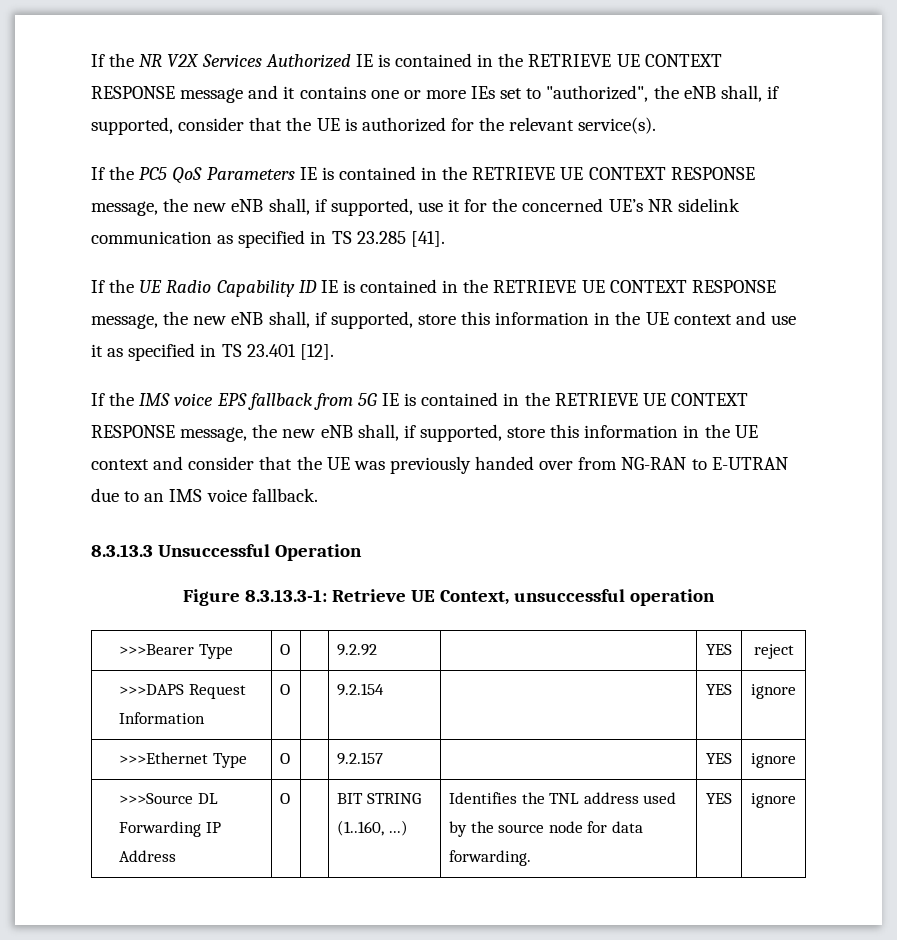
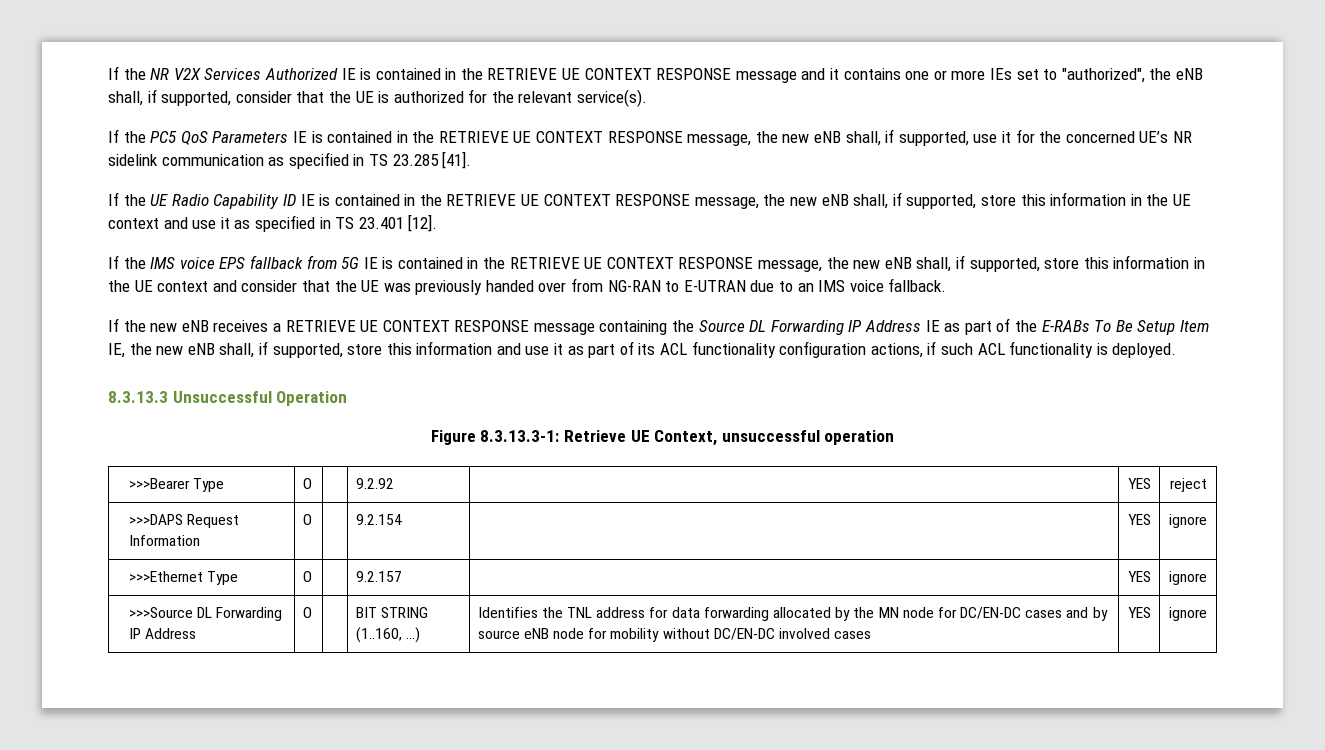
+ If the new eNB receives a RETRIEVE UE CONTEXT RESPONSE message containing the Source DL Forwarding IP Address IE as part of the E-RABs To Be Setup Item IE, the new eNB shall, if supported, store this information and use it as part of its ACL functionality configuration actions, if such ACL functionality is deployed.
- >>>Source DL Forwarding IP Address | O | | BIT STRING (1..160, ...) | Identifies the TNL address used by the source node for data forwarding. | YES | ignore
+ >>>Source DL Forwarding IP Address | O | | BIT STRING (1..160, ...) | Identifies the TNL address for data forwarding allocated by the MN node for DC/EN-DC cases and by source eNB node for mobility without DC/EN-DC involved cases | YES | ignore

